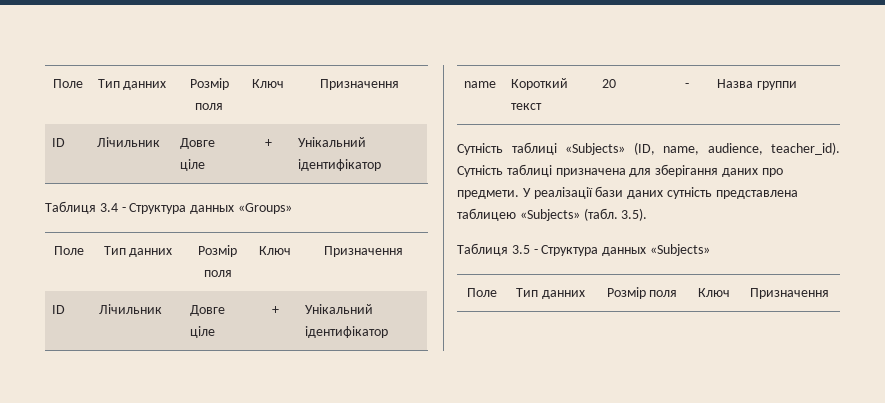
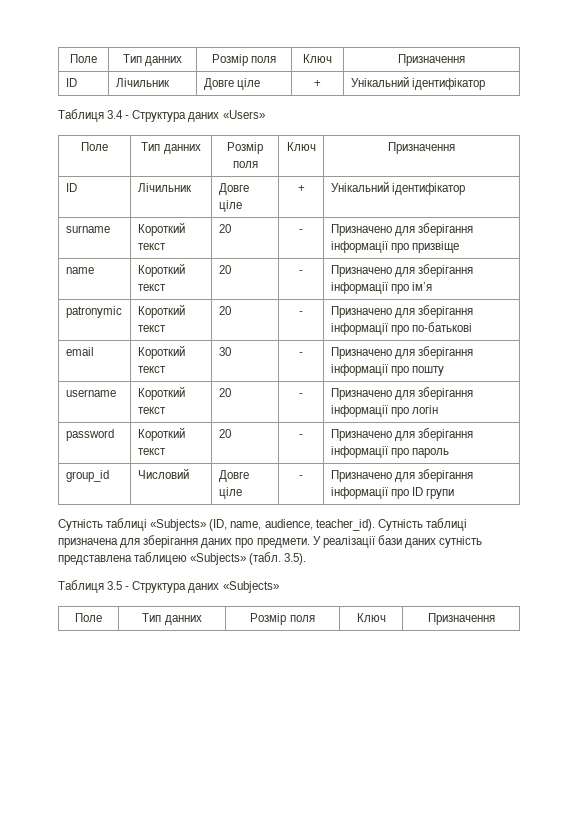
- Таблиця 3.4 - Структура данных «Groups»
+ Таблиця 3.4 - Структура даних «Users»
+ surname | Короткий текст | 20 | - | Призначено для зберігання інформації про призвіще
- name | Короткий текст | 20 | - | Назва группи
+ name | Короткий текст | 20 | - | Призначено для зберігання інформації про ім’я
+ patronymic | Короткий текст | 20 | - | Призначено для зберігання інформації про по-батькові
+ email | Короткий текст | 30 | - | Призначено для зберігання інформації про пошту
+ username | Короткий текст | 20 | - | Призначено для зберігання інформації про логін
+ password | Короткий текст | 20 | - | Призначено для зберігання інформації про пароль
+ group_id | Числовий | Довге ціле | - | Призначено для зберігання інформації про ID групи
- Таблиця 3.5 - Структура данных «Subjects»
+ Таблиця 3.5 - Структура даних «Subjects»

